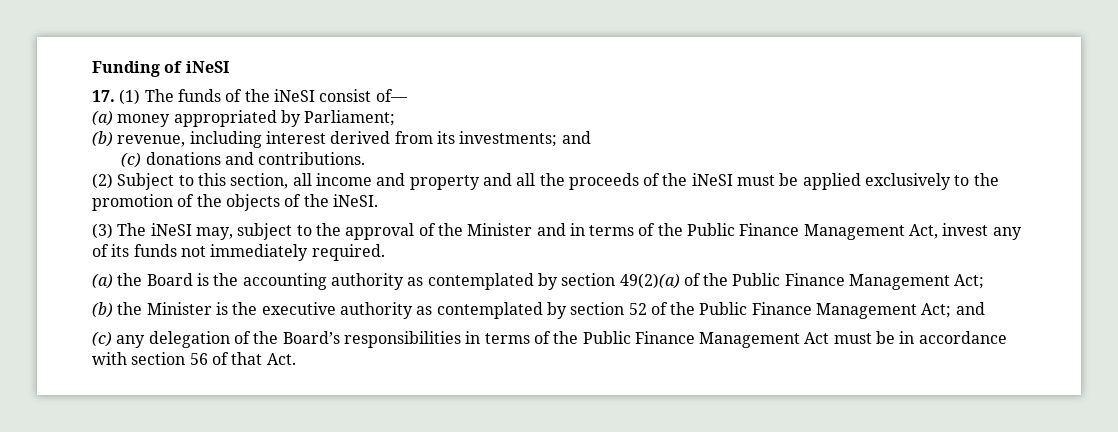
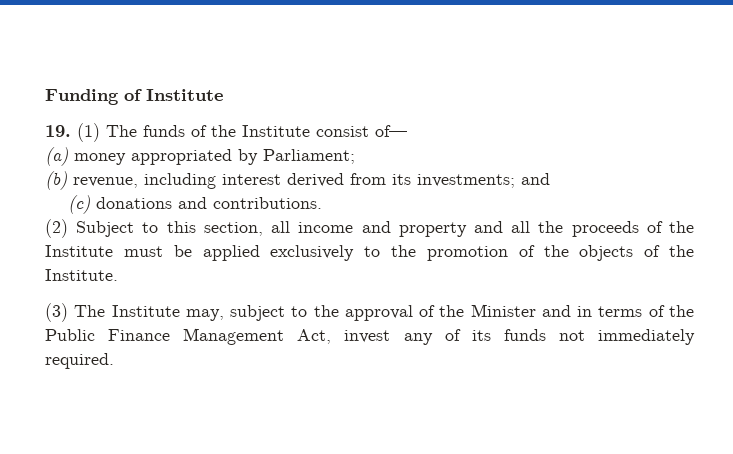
- Funding of iNeSI
- 17. (1) The funds of the iNeSI consist of—
+ Funding of Institute
+ 19. (1) The funds of the Institute consist of—
- (2) Subject to this section, all income and property and all the proceeds of the iNeSI must be applied exclusively to the promotion of the objects of the iNeSI.
+ (2) Subject to this section, all income and property and all the proceeds of the Institute must be applied exclusively to the promotion of the objects of the Institute.
- (3) The iNeSI may, subject to the approval of the Minister and in terms of the Public Finance Management Act, invest any of its funds not immediately required.
+ (3) The Institute may, subject to the approval of the Minister and in terms of the Public Finance Management Act, invest any of its funds not immediately required.
- (a) the Board is the accounting authority as contemplated by section 49(2)(a) of the Public Finance Management Act;
- (b) the Minister is the executive authority as contemplated by section 52 of the Public Finance Management Act; and
- (c) any delegation of the Board’s responsibilities in terms of the Public Finance Management Act must be in accordance with section 56 of that Act.

